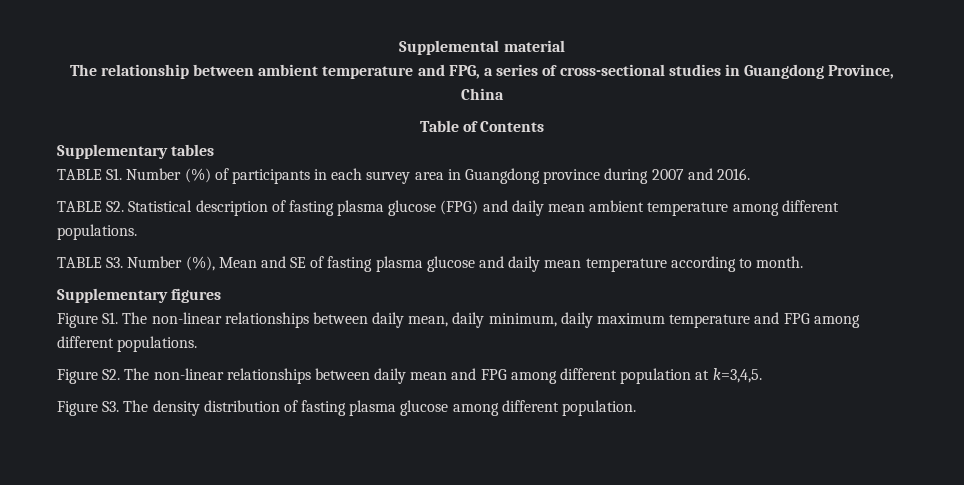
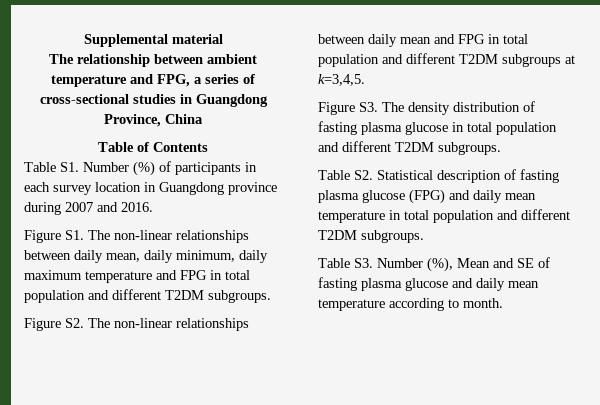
- Supplementary tables
- TABLE S1. Number (%) of participants in each survey area in Guangdong province during 2007 and 2016.
+ Table S1. Number (%) of participants in each survey location in Guangdong province during 2007 and 2016.
- TABLE S2. Statistical description of fasting plasma glucose (FPG) and daily mean ambient temperature among different populations.
- TABLE S3. Number (%), Mean and SE of fasting plasma glucose and daily mean temperature according to month.
+ Figure S1. The non-linear relationships between daily mean, daily minimum, daily maximum temperature and FPG in total population and different T2DM subgroups.
+ Figure S2. The non-linear relationships between daily mean and FPG in total population and different T2DM subgroups at k=3,4,5.
+ Figure S3. The density distribution of fasting plasma glucose in total population and different T2DM subgroups.
+ Table S2. Statistical description of fasting plasma glucose (FPG) and daily mean temperature in total population and different T2DM subgroups.
+ Table S3. Number (%), Mean and SE of fasting plasma glucose and daily mean temperature according to month.
- Supplementary figures
- Figure S1. The non-linear relationships between daily mean, daily minimum, daily maximum temperature and FPG among different populations.
- Figure S2. The non-linear relationships between daily mean and FPG among different population at k=3,4,5.
- Figure S3. The density distribution of fasting plasma glucose among different population.

